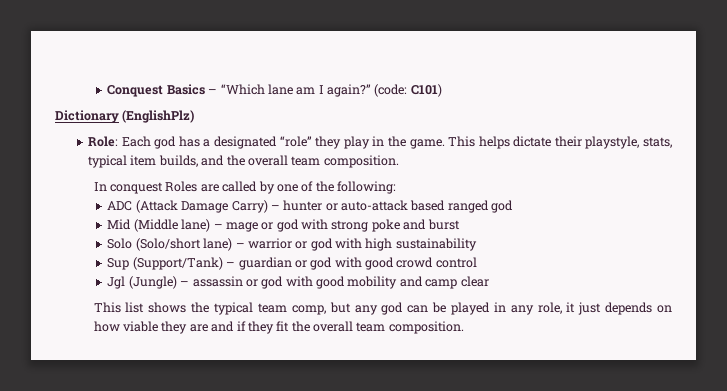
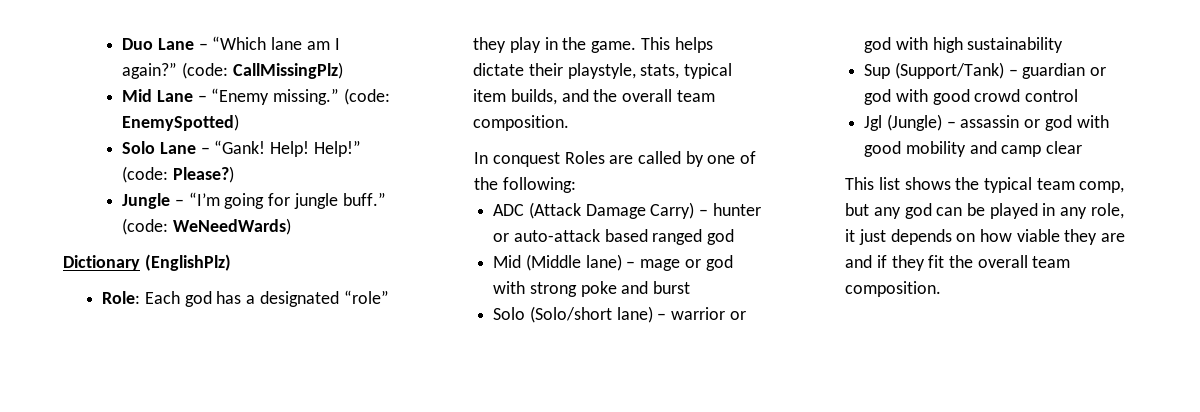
- Conquest Basics – “Which lane am I again?”
+ Duo Lane – “Which lane am I again?”
- (code: C101)
+ (code: CallMissingPlz)
+ Mid Lane – “Enemy missing.” (code: EnemySpotted)
+ Solo Lane – “Gank! Help! Help!” (code: Please?)
+ Jungle – “I’m going for jungle buff.” (code: WeNeedWards)

